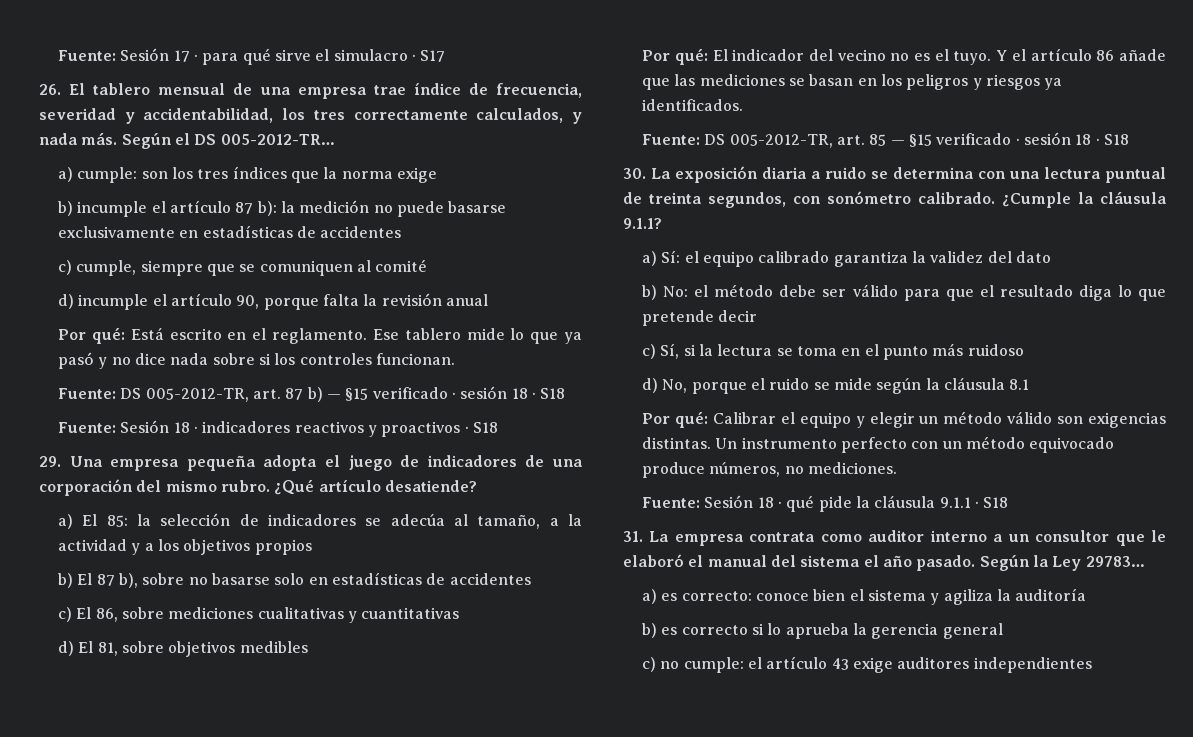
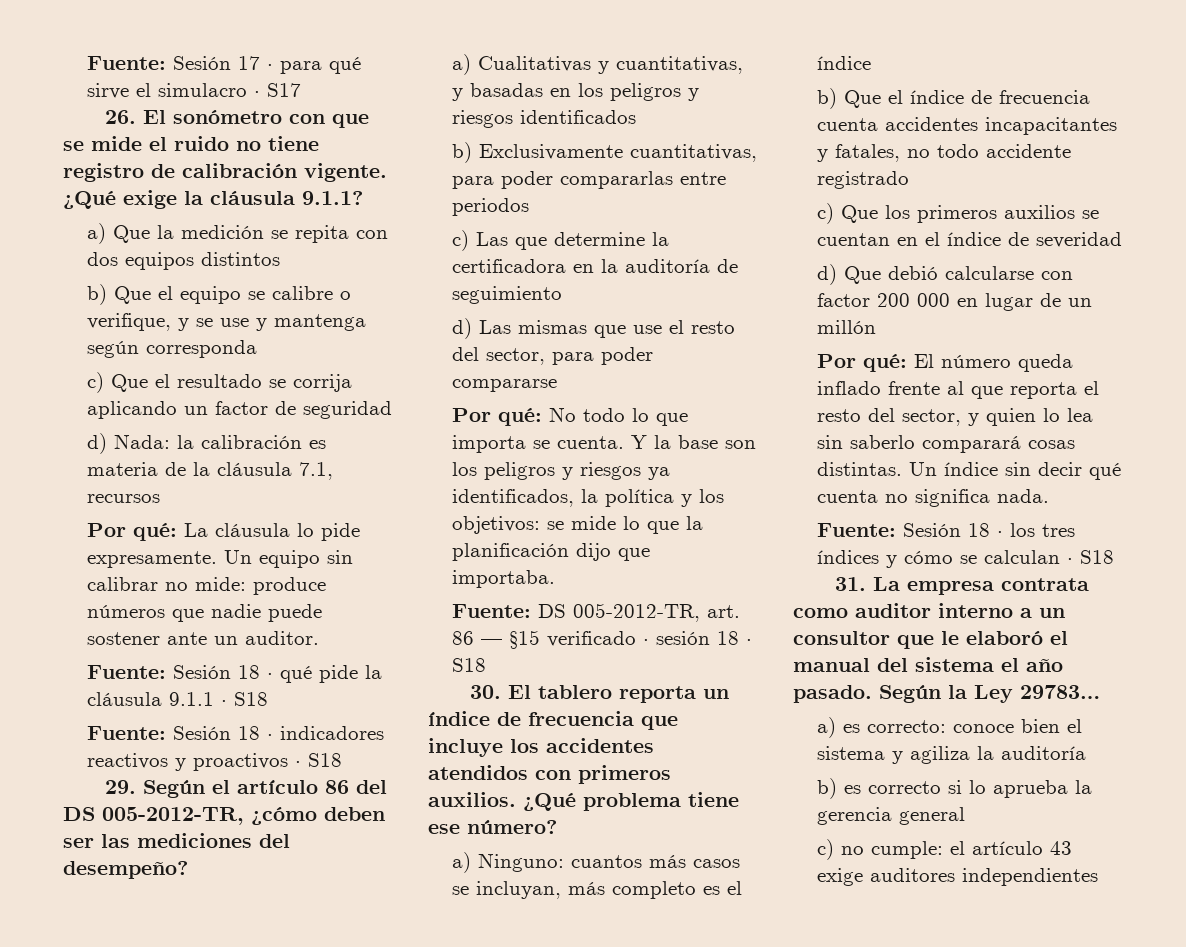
- 26. El tablero mensual de una empresa trae índice de frecuencia, severidad y accidentabilidad, los tres correctamente calculados, y nada más. Según el DS 005-2012-TR…
- a) cumple: son los tres índices que la norma exige
- b) incumple el artículo 87 b): la medición no puede basarse exclusivamente en estadísticas de accidentes
- c) cumple, siempre que se comuniquen al comité
- d) incumple el artículo 90, porque falta la revisión anual
- Por qué: Está escrito en el reglamento. Ese tablero mide lo que ya pasó y no dice nada sobre si los controles funcionan.
- Fuente: DS 005-2012-TR, art. 87 b) — §15 verificado · sesión 18 · S18
+ 26. El sonómetro con que se mide el ruido no tiene registro de calibración vigente. ¿Qué exige la cláusula 9.1.1?
+ a) Que la medición se repita con dos equipos distintos
+ b) Que el equipo se calibre o verifique, y se use y mantenga según corresponda
+ c) Que el resultado se corrija aplicando un factor de seguridad
+ d) Nada: la calibración es materia de la cláusula 7.1, recursos
+ Por qué: La cláusula lo pide expresamente. Un equipo sin calibrar no mide: produce números que nadie puede sostener ante un auditor.
+ Fuente: Sesión 18 · qué pide la cláusula 9.1.1 · S18
- 29. Una empresa pequeña adopta el juego de indicadores de una corporación del mismo rubro. ¿Qué artículo desatiende?
- a) El 85: la selección de indicadores se adecúa al tamaño, a la actividad y a los objetivos propios
- b) El 87 b), sobre no basarse solo en estadísticas de accidentes
- c) El 86, sobre mediciones cualitativas y cuantitativas
- d) El 81, sobre objetivos medibles
- Por qué: El indicador del vecino no es el tuyo. Y el artículo 86 añade que las mediciones se basan en los peligros y riesgos ya identificados.
- Fuente: DS 005-2012-TR, art. 85 — §15 verificado · sesión 18 · S18
+ 29. Según el artículo 86 del DS 005-2012-TR, ¿cómo deben ser las mediciones del desempeño?
+ a) Cualitativas y cuantitativas, y basadas en los peligros y riesgos identificados
+ b) Exclusivamente cuantitativas, para poder compararlas entre periodos
+ c) Las que determine la certificadora en la auditoría de seguimiento
+ d) Las mismas que use el resto del sector, para poder compararse
+ Por qué: No todo lo que importa se cuenta. Y la base son los peligros y riesgos ya identificados, la política y los objetivos: se mide lo que la planificación dijo que importaba.
+ Fuente: DS 005-2012-TR, art. 86 — §15 verificado · sesión 18 · S18
- 30. La exposición diaria a ruido se determina con una lectura puntual de treinta segundos, con sonómetro calibrado. ¿Cumple la cláusula 9.1.1?
- a) Sí: el equipo calibrado garantiza la validez del dato
- b) No: el método debe ser válido para que el resultado diga lo que pretende decir
- c) Sí, si la lectura se toma en el punto más ruidoso
- d) No, porque el ruido se mide según la cláusula 8.1
- Por qué: Calibrar el equipo y elegir un método válido son exigencias distintas. Un instrumento perfecto con un método equivocado produce números, no mediciones.
- Fuente: Sesión 18 · qué pide la cláusula 9.1.1 · S18
+ 30. El tablero reporta un índice de frecuencia que incluye los accidentes atendidos con primeros auxilios. ¿Qué problema tiene ese número?
+ a) Ninguno: cuantos más casos se incluyan, más completo es el índice
+ b) Que el índice de frecuencia cuenta accidentes incapacitantes y fatales, no todo accidente registrado
+ c) Que los primeros auxilios se cuentan en el índice de severidad
+ d) Que debió calcularse con factor 200 000 en lugar de un millón
+ Por qué: El número queda inflado frente al que reporta el resto del sector, y quien lo lea sin saberlo comparará cosas distintas. Un índice sin decir qué cuenta no significa nada.
+ Fuente: Sesión 18 · los tres índices y cómo se calculan · S18

